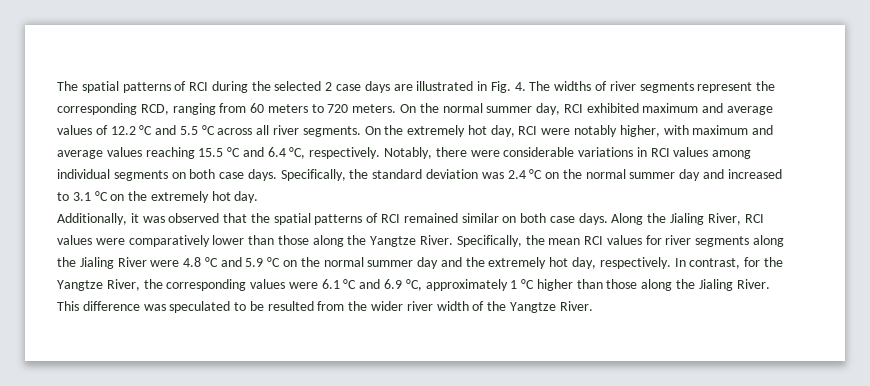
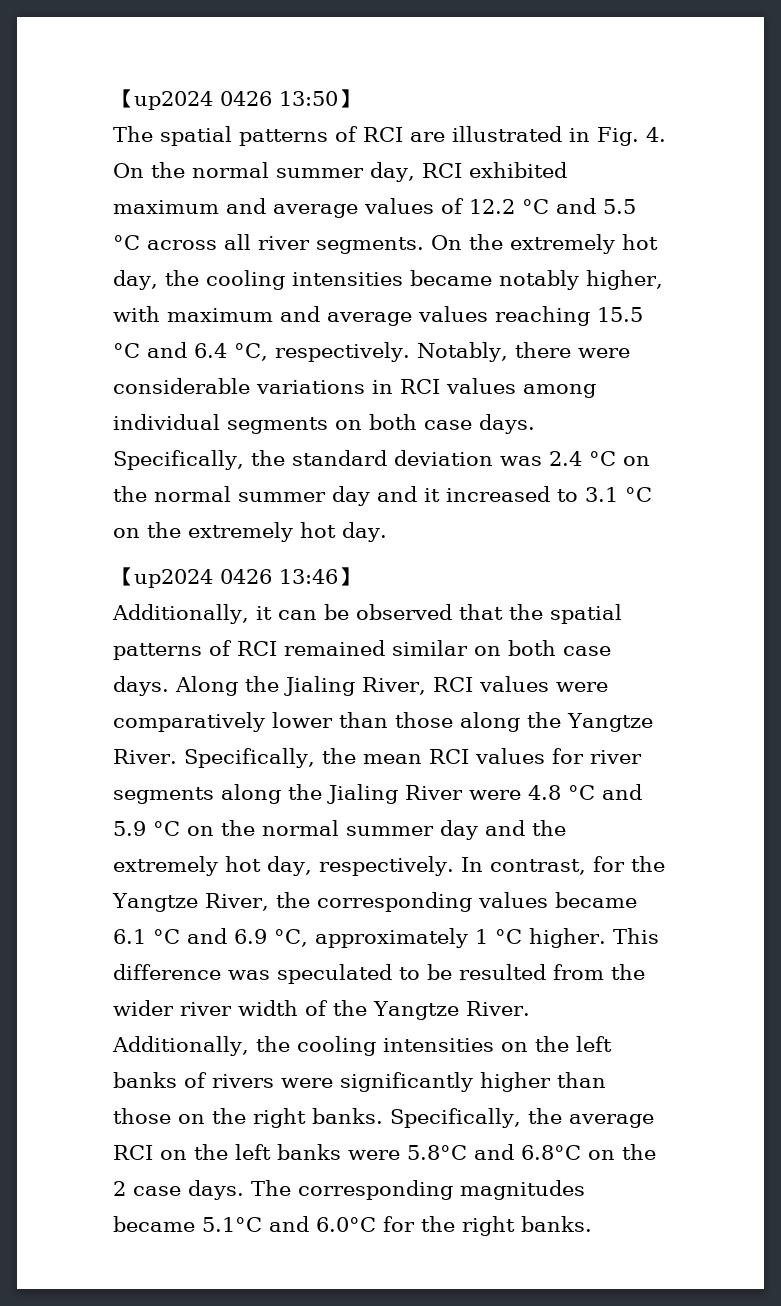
+ 【up2024 0426 13:50】
- The spatial patterns of RCI during the selected 2 case days are illustrated in Fig. 4. The widths of river segments represent the corresponding RCD, ranging from 60 meters to 720 meters. On the normal summer day, RCI exhibited maximum and average values of 12.2 °C and 5.5 °C across all river segments.
+ The spatial patterns of RCI are illustrated in Fig. 4. On the normal summer day, RCI exhibited maximum and average values of 12.2 °C and 5.5 °C across all river segments.
- On the extremely hot day, RCI were notably higher, with maximum and average values reaching 15.5 °C and 6.4 °C, respectively.
+ On the extremely hot day, the cooling intensities became notably higher, with maximum and average values reaching 15.5 °C and 6.4 °C, respectively.
- Specifically, the standard deviation was 2.4 °C on the normal summer day and increased to 3.1 °C on the extremely hot day.
+ Specifically, the standard deviation was 2.4 °C on the normal summer day and it increased to 3.1 °C on the extremely hot day.
+ 【up2024 0426 13:46】
- Additionally, it was observed that the spatial patterns of RCI remained similar on both case days.
+ Additionally, it can be observed that the spatial patterns of RCI remained similar on both case days.
- In contrast, for the Yangtze River, the corresponding values were 6.1 °C and 6.9 °C, approximately 1 °C higher than those along the Jialing River.
+ In contrast, for the Yangtze River, the corresponding values became 6.1 °C and 6.9 °C, approximately 1 °C higher.
+ Additionally, the cooling intensities on the left banks of rivers were significantly higher than those on the right banks. Specifically, the average RCI on the left banks were 5.8°C and 6.8°C on the 2 case days. The corresponding magnitudes became 5.1°C and 6.0°C for the right banks.

